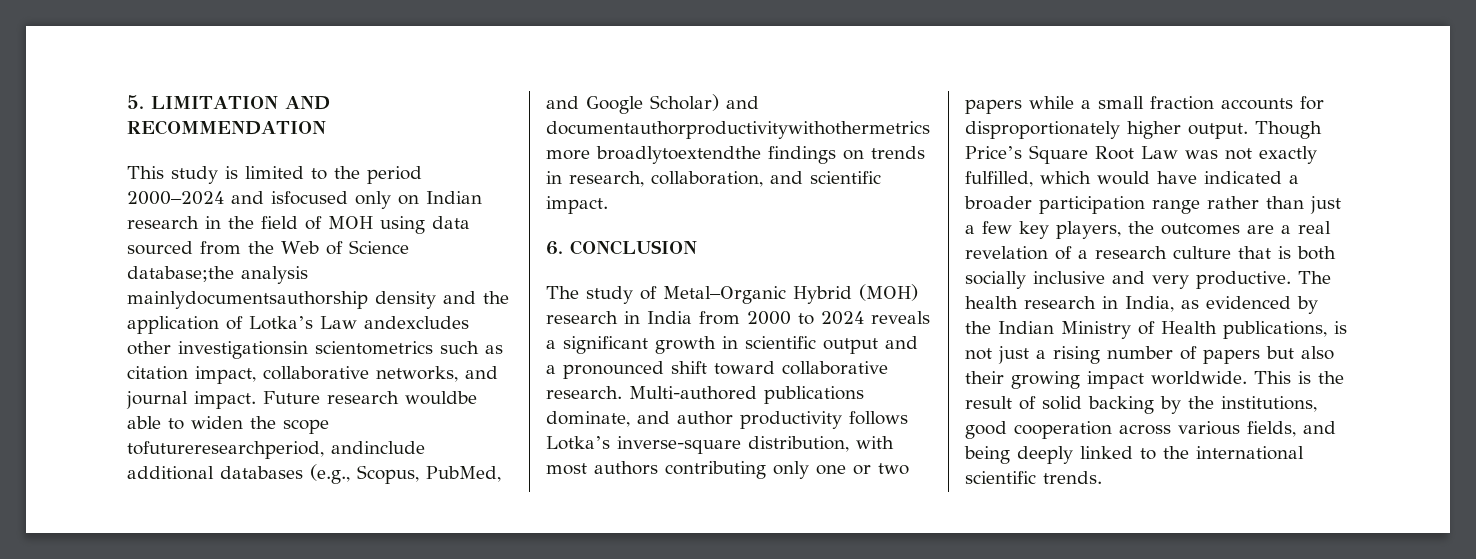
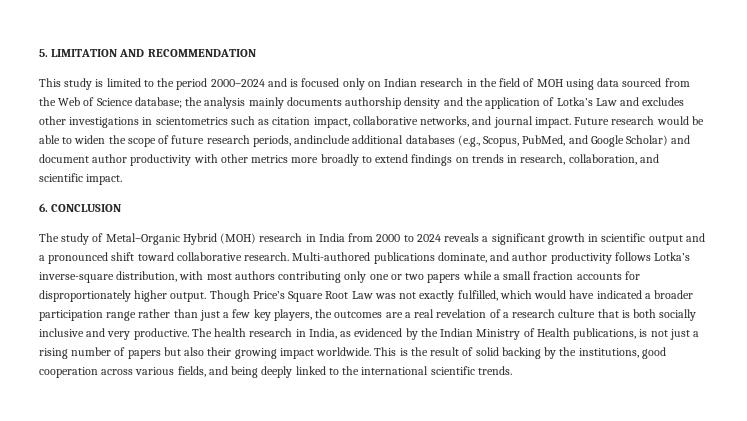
- This study is limited to the period 2000–2024 and isfocused only on Indian research in the field of MOH using data sourced from the Web of Science database;the analysis mainlydocumentsauthorship density and the application of Lotka’s Law andexcludes other investigationsin scientometrics such as citation impact, collaborative networks, and journal impact.
+ This study is limited to the period 2000–2024 and is focused only on Indian research in the field of MOH using data sourced from the Web of Science database; the analysis mainly documents authorship density and the application of Lotka’s Law and excludes other investigations in scientometrics such as citation impact, collaborative networks, and journal impact.
- Future research wouldbe able to widen the scope tofutureresearchperiod, andinclude additional databases (e.g., Scopus, PubMed, and Google Scholar) and documentauthorproductivitywithothermetrics more broadlytoextendthe findings on trends in research, collaboration, and scientific impact.
+ Future research would be able to widen the scope of future research periods, andinclude additional databases (e.g., Scopus, PubMed, and Google Scholar) and document author productivity with other metrics more broadly to extend findings on trends in research, collaboration, and scientific impact.

